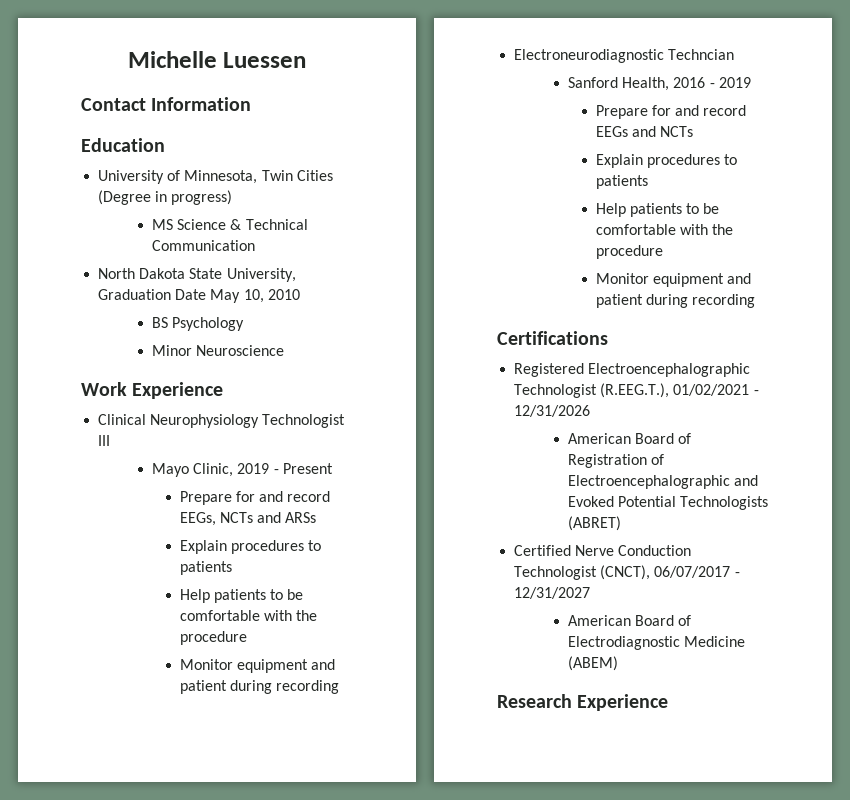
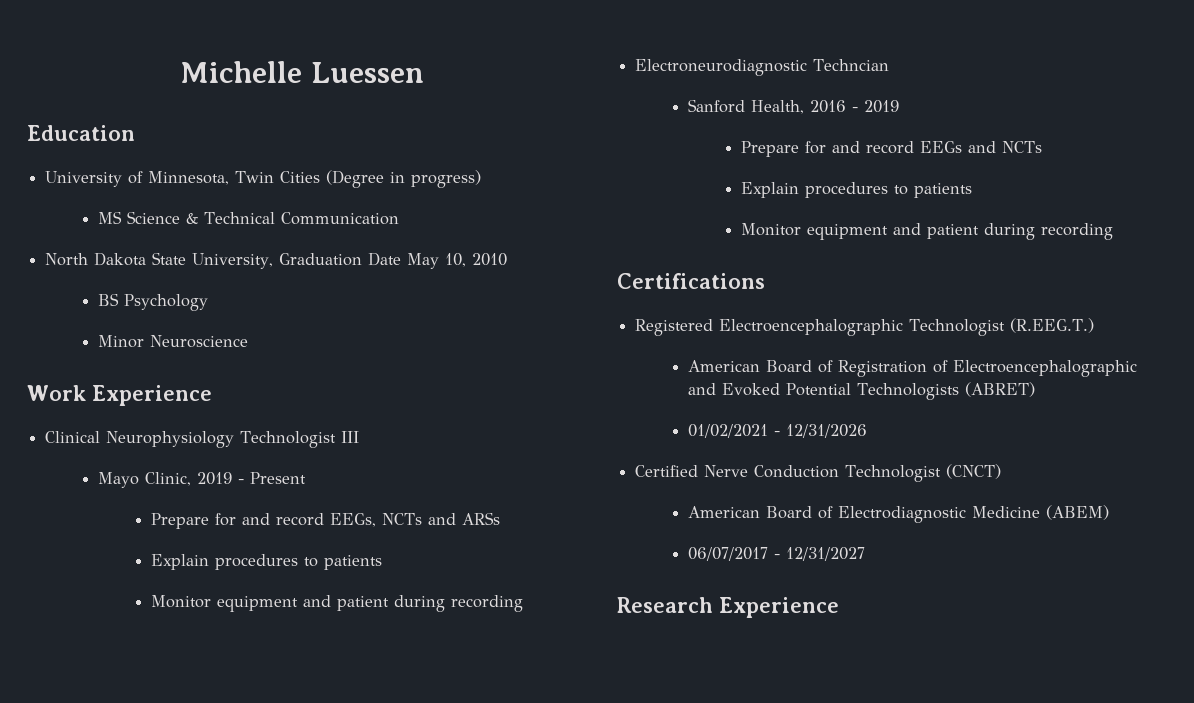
- Contact Information
  Prepare for and record EEGs, NCTs and ARSs
  Explain procedures to patients
- Help patients to be comfortable with the procedure
  Prepare for and record EEGs and NCTs
  Explain procedures to patients
- Help patients to be comfortable with the procedure
- Registered Electroencephalographic Technologist (R.EEG.T.), 01/02/2021 - 12/31/2026
+ Registered Electroencephalographic Technologist (R.EEG.T.)
+ 01/02/2021 - 12/31/2026
- Certified Nerve Conduction Technologist (CNCT), 06/07/2017 - 12/31/2027
+ Certified Nerve Conduction Technologist (CNCT)
+ 06/07/2017 - 12/31/2027

